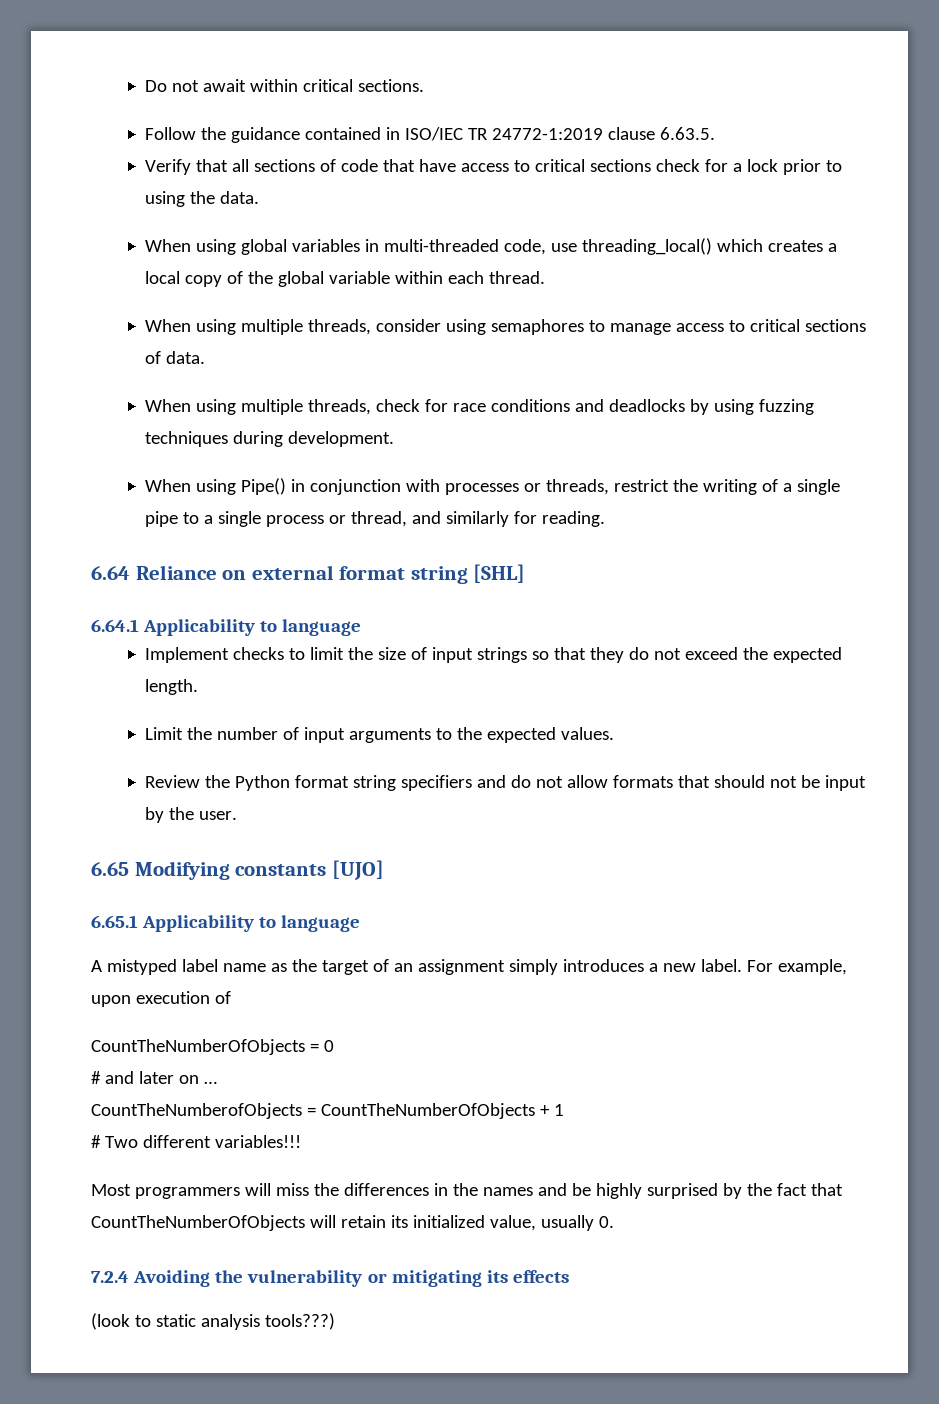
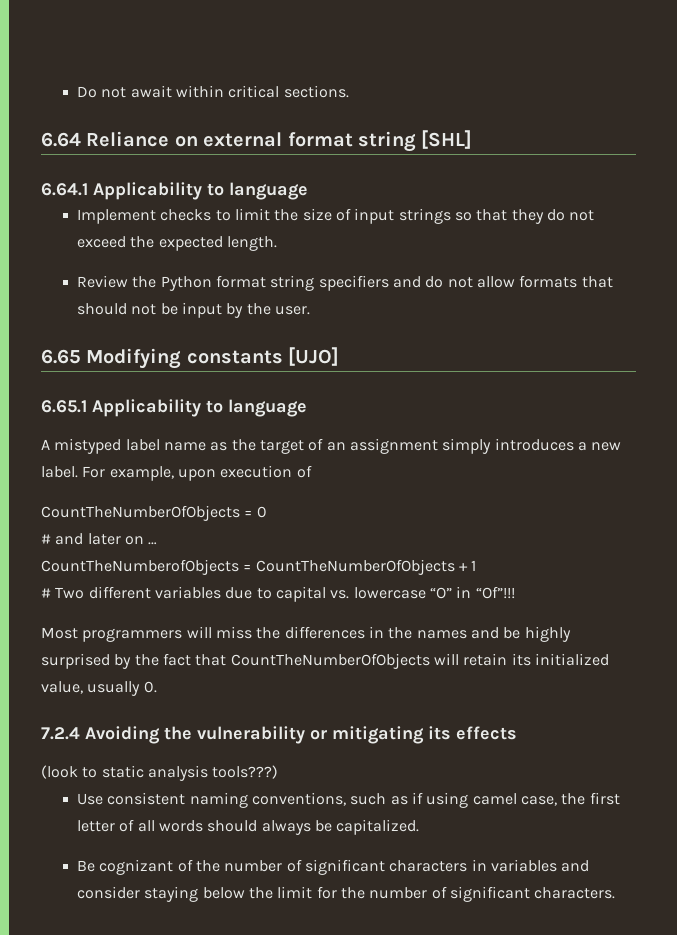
- Follow the guidance contained in ISO/IEC TR 24772-1:2019 clause 6.63.5.
- Verify that all sections of code that have access to critical sections check for a lock prior to using the data.
- When using global variables in multi-threaded code, use threading_local() which creates a local copy of the global variable within each thread.
- When using multiple threads, consider using semaphores to manage access to critical sections of data.
- When using multiple threads, check for race conditions and deadlocks by using fuzzing techniques during development.
- When using Pipe() in conjunction with processes or threads, restrict the writing of a single pipe to a single process or thread, and similarly for reading.
- Limit the number of input arguments to the expected values.
- # Two different variables!!!
+ # Two different variables due to capital vs. lowercase “O” in “Of”!!!
+ Use consistent naming conventions, such as if using camel case, the first letter of all words should always be capitalized.
+ Be cognizant of the number of significant characters in variables and consider staying below the limit for the number of significant characters.

